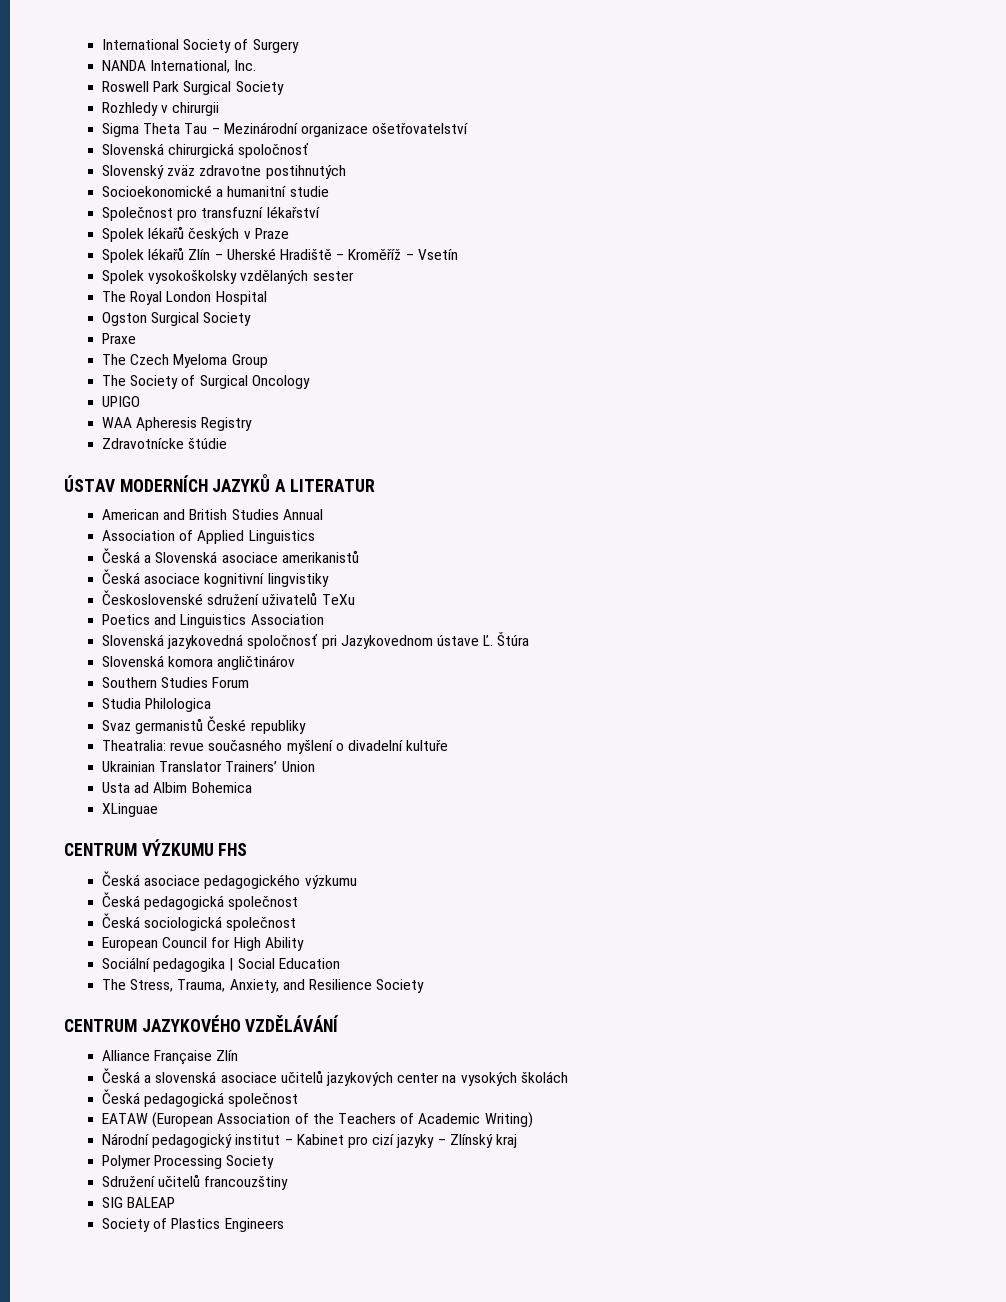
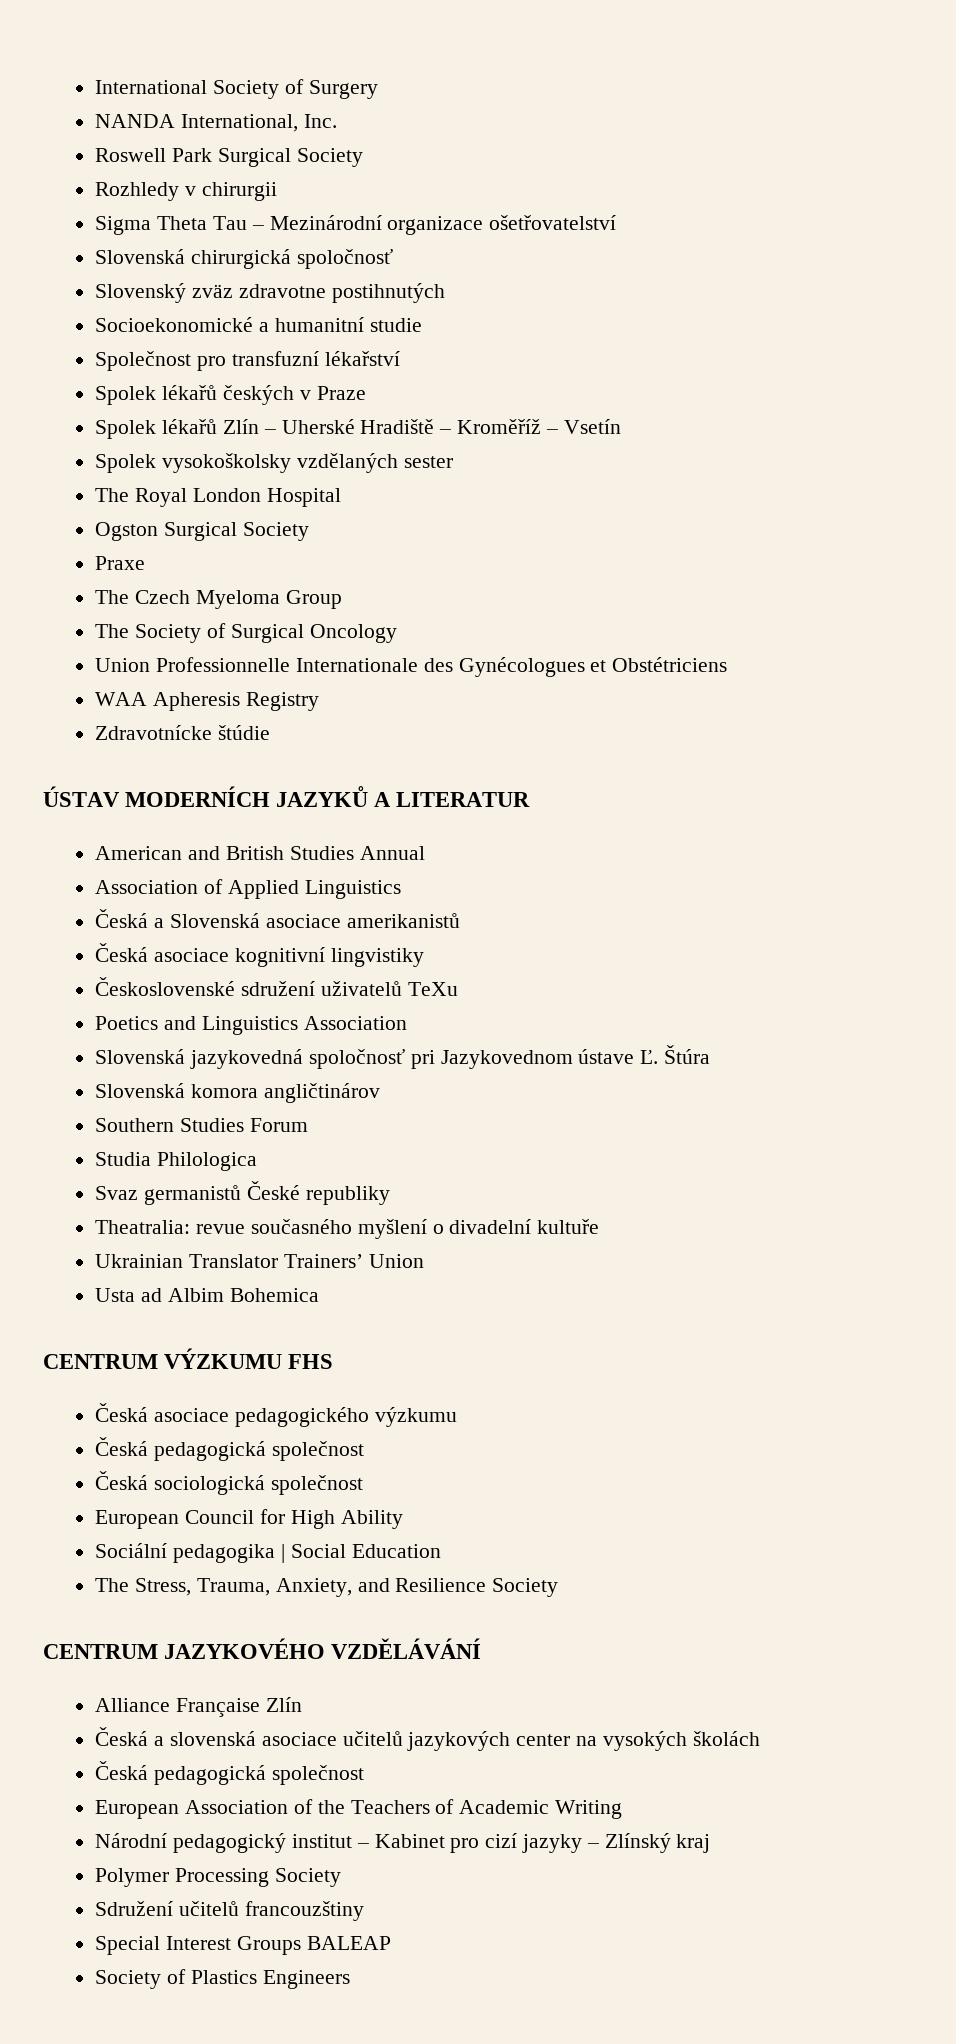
- UPIGO
+ Union Professionnelle Internationale des Gynécologues et Obstétriciens
- XLinguae
- EATAW (European Association of the Teachers of Academic Writing)
+ European Association of the Teachers of Academic Writing
- SIG BALEAP
+ Special Interest Groups BALEAP

